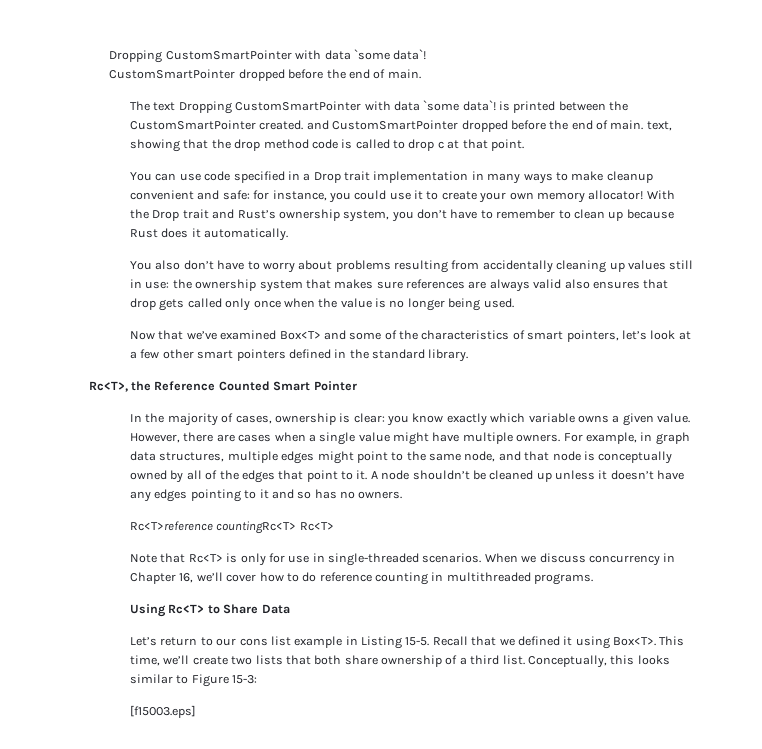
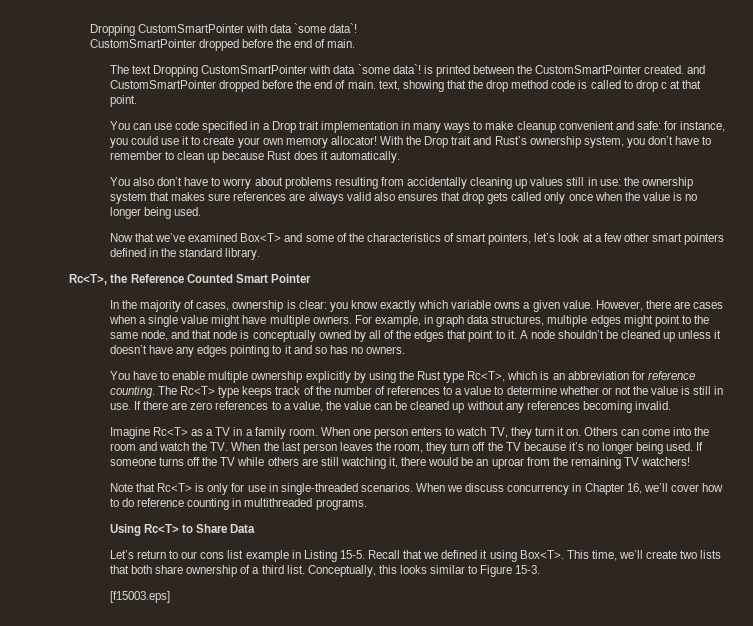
- Rc<T>reference countingRc<T> Rc<T>
+ You have to enable multiple ownership explicitly by using the Rust type Rc<T>, which is an abbreviation for reference counting. The Rc<T> type keeps track of the number of references to a value to determine whether or not the value is still in use. If there are zero references to a value, the value can be cleaned up without any references becoming invalid.
+ Imagine Rc<T> as a TV in a family room. When one person enters to watch TV, they turn it on. Others can come into the room and watch the TV. When the last person leaves the room, they turn off the TV because it’s no longer being used. If someone turns off the TV while others are still watching it, there would be an uproar from the remaining TV watchers!
- Conceptually, this looks similar to Figure 15-3:
+ Conceptually, this looks similar to Figure 15-3.

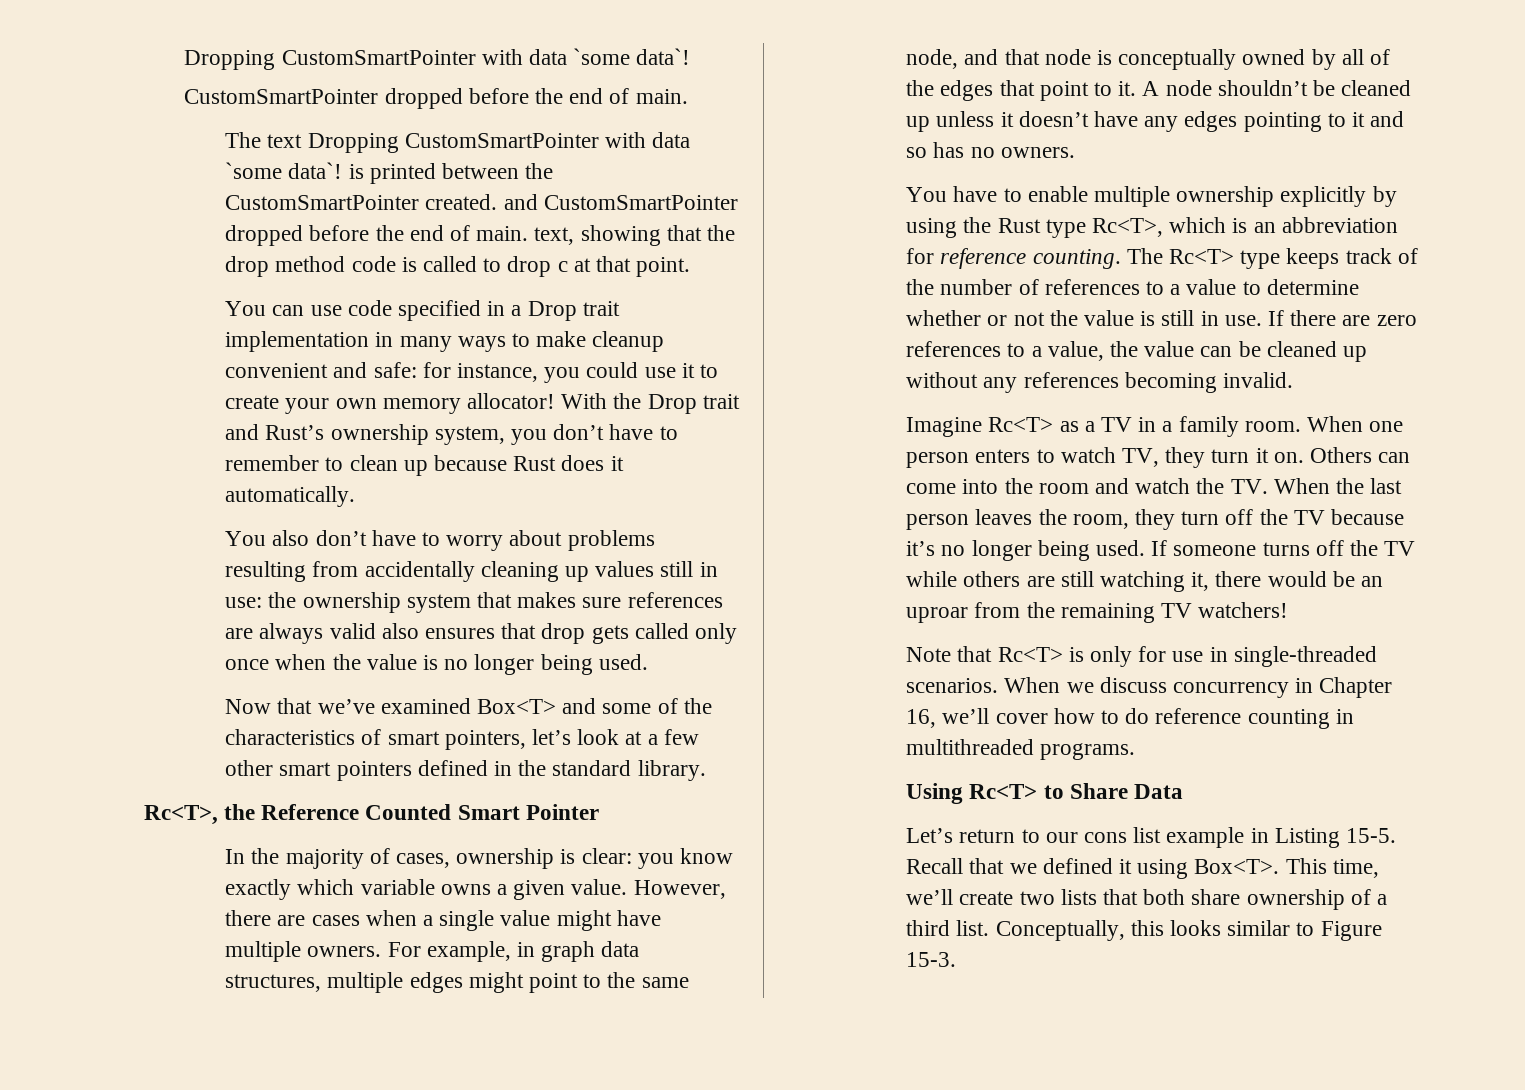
- [f15003.eps]

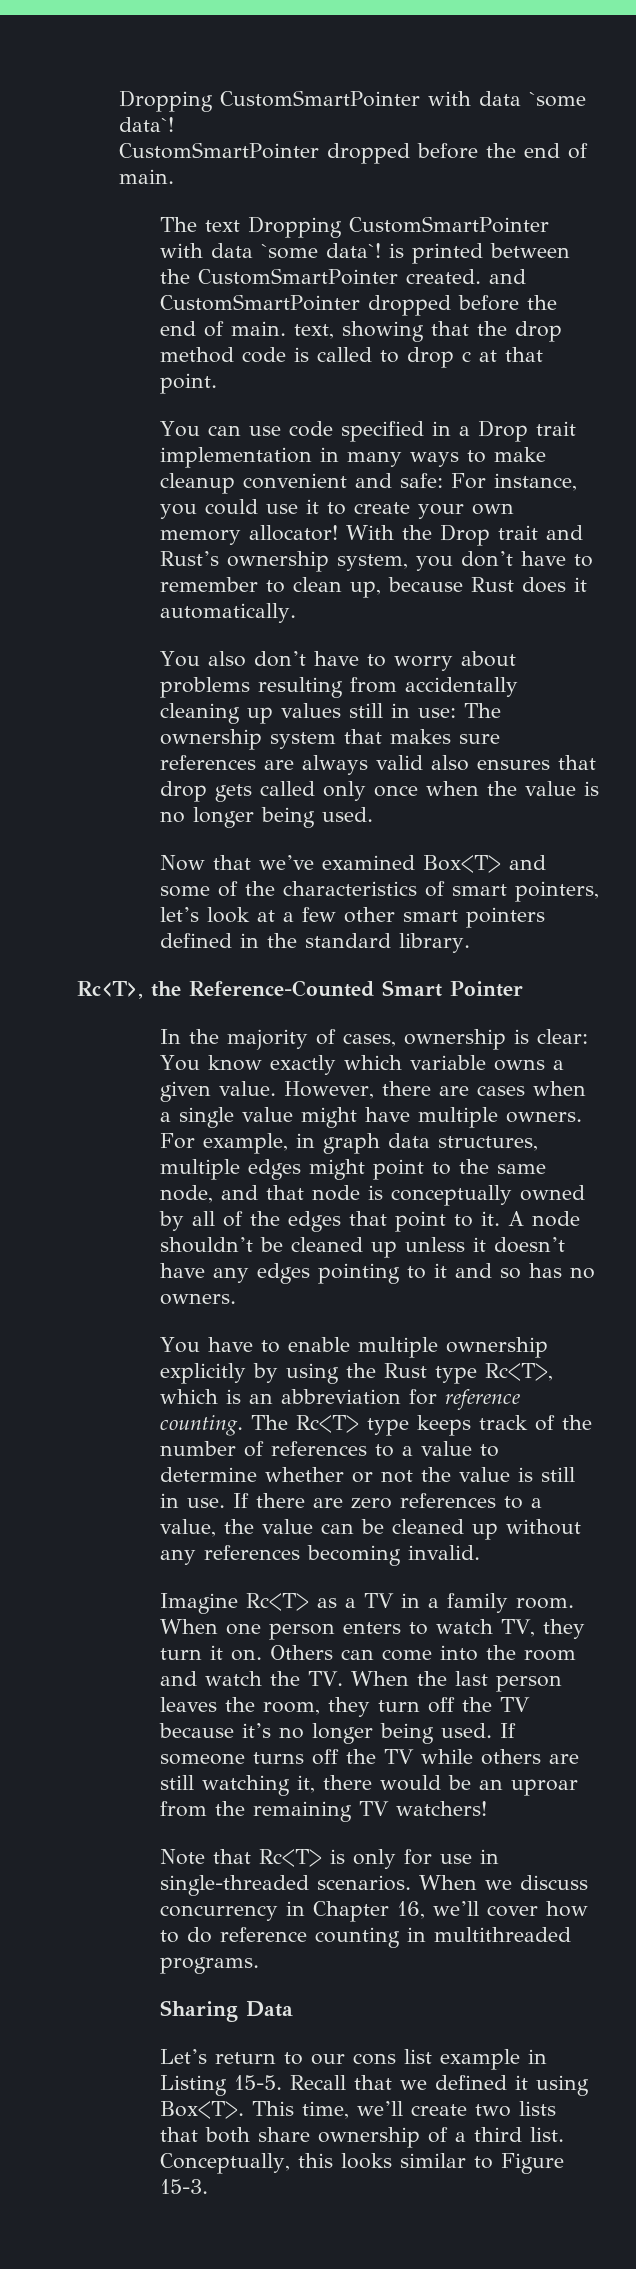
- You can use code specified in a Drop trait implementation in many ways to make cleanup convenient and safe: for instance, you could use it to create your own memory allocator!
+ You can use code specified in a Drop trait implementation in many ways to make cleanup convenient and safe: For instance, you could use it to create your own memory allocator!
- With the Drop trait and Rust’s ownership system, you don’t have to remember to clean up because Rust does it automatically.
+ With the Drop trait and Rust’s ownership system, you don’t have to remember to clean up, because Rust does it automatically.
- You also don’t have to worry about problems resulting from accidentally cleaning up values still in use: the ownership system that makes sure references are always valid also ensures that drop gets called only once when the value is no longer being used.
+ You also don’t have to worry about problems resulting from accidentally cleaning up values still in use: The ownership system that makes sure references are always valid also ensures that drop gets called only once when the value is no longer being used.
- Rc<T>, the Reference Counted Smart Pointer
+ Rc<T>, the Reference-Counted Smart Pointer
- In the majority of cases, ownership is clear: you know exactly which variable owns a given value.
+ In the majority of cases, ownership is clear: You know exactly which variable owns a given value.
- Using Rc<T> to Share Data
+ Sharing Data

